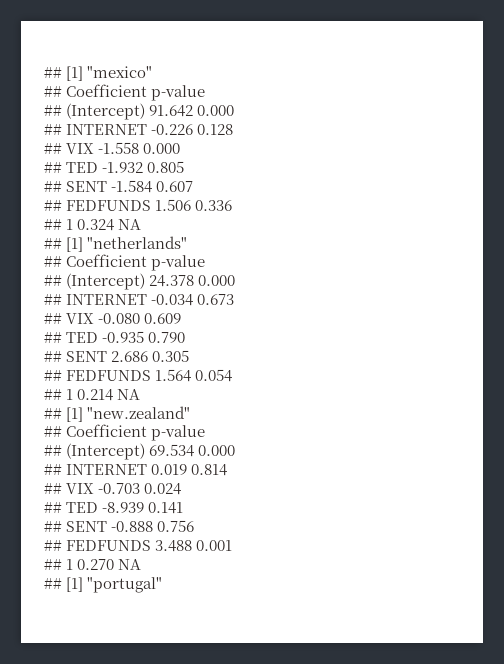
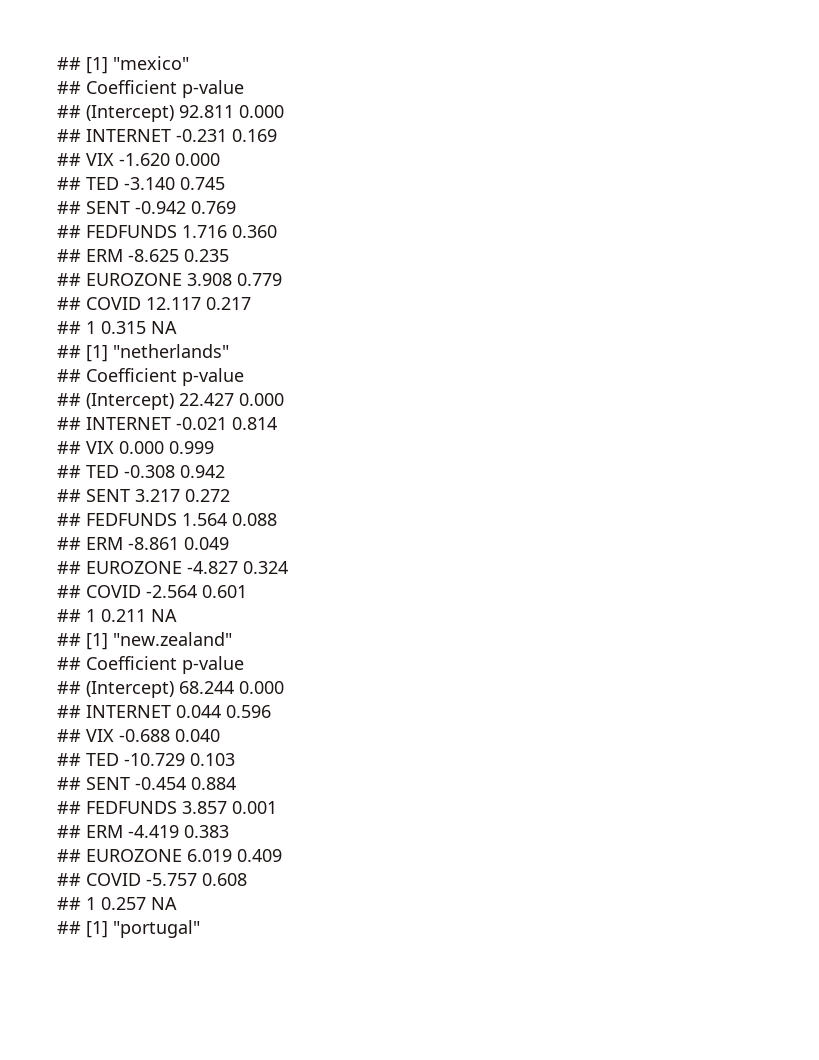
- ## (Intercept) 91.642 0.000
- ## INTERNET -0.226 0.128
- ## VIX -1.558 0.000
+ ## (Intercept) 92.811 0.000
+ ## INTERNET -0.231 0.169
+ ## VIX -1.620 0.000
- ## TED -1.932 0.805
- ## SENT -1.584 0.607
- ## FEDFUNDS 1.506 0.336
- ## 1 0.324 NA
+ ## TED -3.140 0.745
+ ## SENT -0.942 0.769
+ ## FEDFUNDS 1.716 0.360
+ ## ERM -8.625 0.235
+ ## EUROZONE 3.908 0.779
+ ## COVID 12.117 0.217
+ ## 1 0.315 NA
- ## (Intercept) 24.378 0.000
- ## INTERNET -0.034 0.673
- ## VIX -0.080 0.609
- ## TED -0.935 0.790
- ## SENT 2.686 0.305
+ ## (Intercept) 22.427 0.000
+ ## INTERNET -0.021 0.814
+ ## VIX 0.000 0.999
+ ## TED -0.308 0.942
+ ## SENT 3.217 0.272
- ## FEDFUNDS 1.564 0.054
- ## 1 0.214 NA
+ ## FEDFUNDS 1.564 0.088
+ ## ERM -8.861 0.049
+ ## EUROZONE -4.827 0.324
+ ## COVID -2.564 0.601
+ ## 1 0.211 NA
- ## (Intercept) 69.534 0.000
- ## INTERNET 0.019 0.814
- ## VIX -0.703 0.024
- ## TED -8.939 0.141
- ## SENT -0.888 0.756
- ## FEDFUNDS 3.488 0.001
+ ## (Intercept) 68.244 0.000
+ ## INTERNET 0.044 0.596
+ ## VIX -0.688 0.040
+ ## TED -10.729 0.103
+ ## SENT -0.454 0.884
+ ## FEDFUNDS 3.857 0.001
- ## 1 0.270 NA
+ ## ERM -4.419 0.383
+ ## EUROZONE 6.019 0.409
+ ## COVID -5.757 0.608
+ ## 1 0.257 NA

